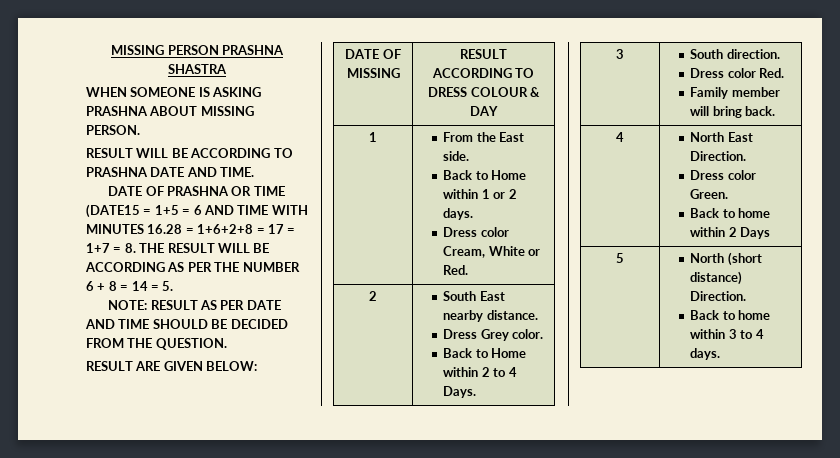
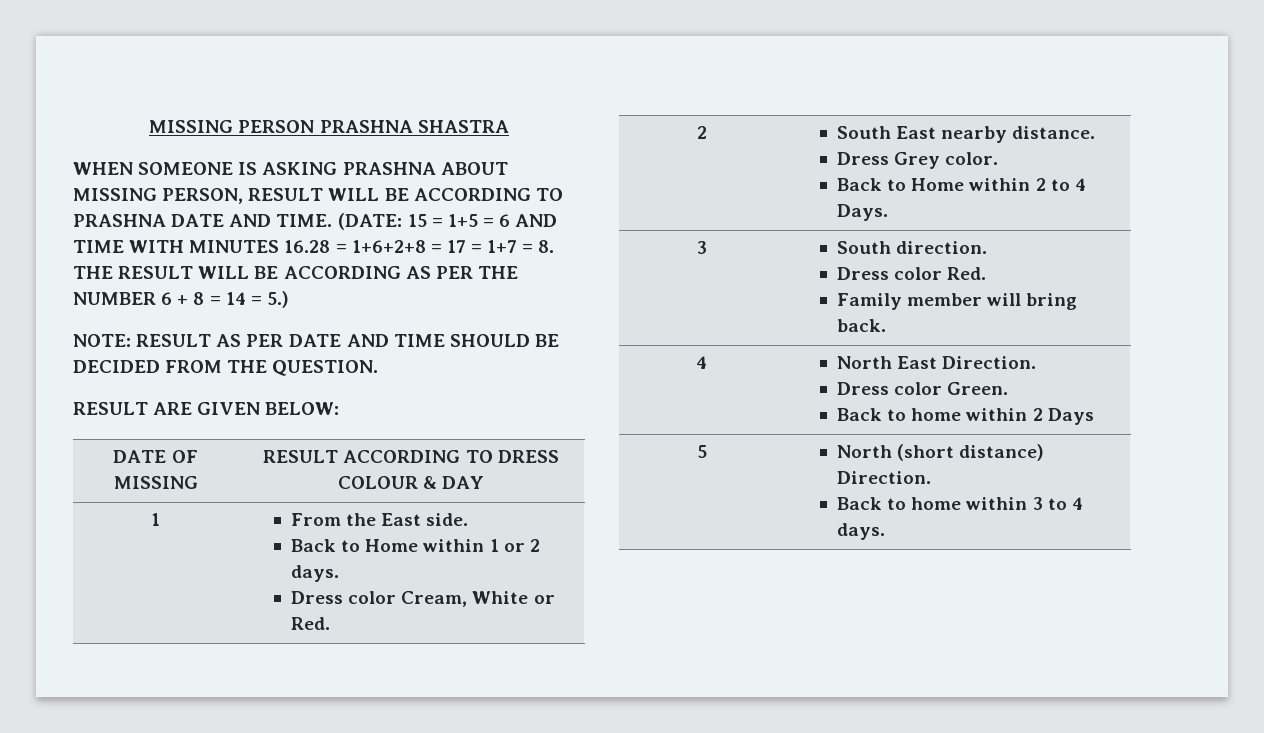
- WHEN SOMEONE IS ASKING PRASHNA ABOUT MISSING PERSON.
- RESULT WILL BE ACCORDING TO PRASHNA DATE AND TIME.
- DATE OF PRASHNA OR TIME (DATE15 = 1+5 = 6 AND TIME WITH MINUTES 16.28 = 1+6+2+8 = 17 = 1+7 = 8. THE RESULT WILL BE ACCORDING AS PER THE NUMBER 6 + 8 = 14 = 5.
+ WHEN SOMEONE IS ASKING PRASHNA ABOUT MISSING PERSON, RESULT WILL BE ACCORDING TO PRASHNA DATE AND TIME. (DATE: 15 = 1+5 = 6 AND TIME WITH MINUTES 16.28 = 1+6+2+8 = 17 = 1+7 = 8. THE RESULT WILL BE ACCORDING AS PER THE NUMBER 6 + 8 = 14 = 5.)

